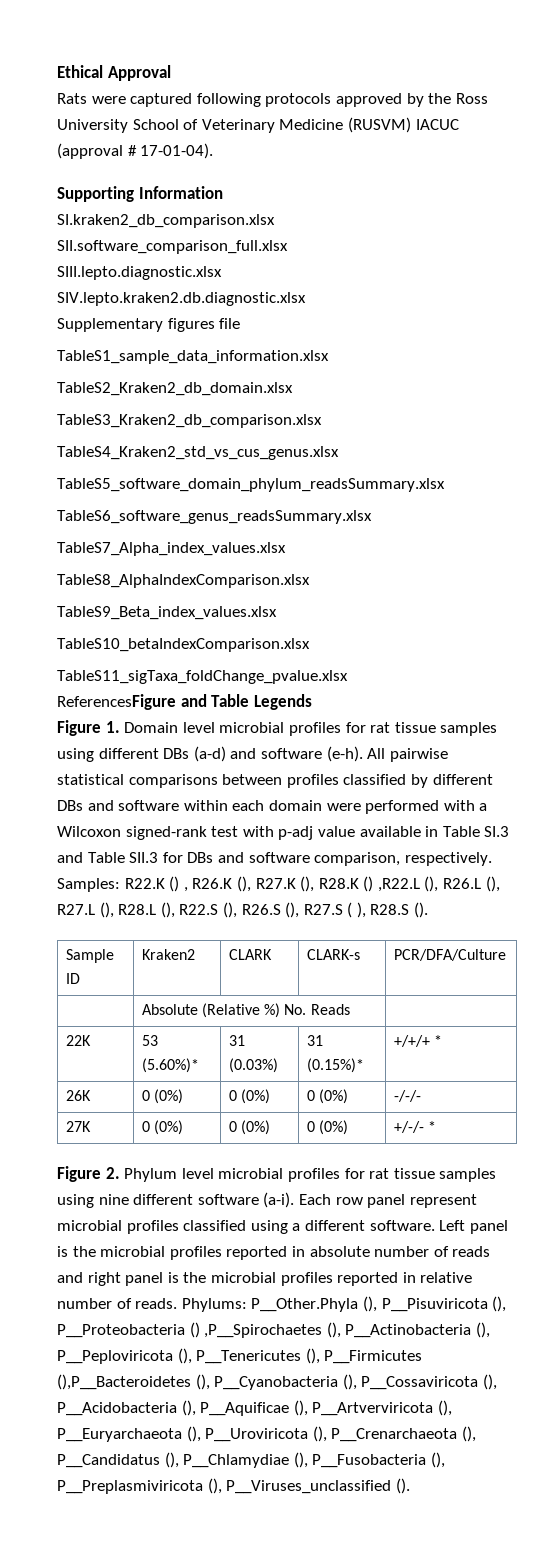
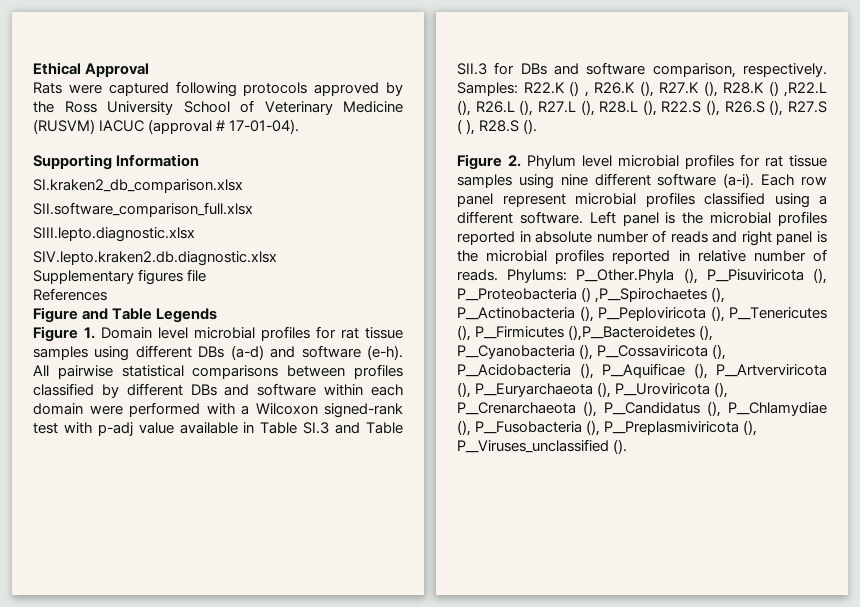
- TableS1_sample_data_information.xlsx
- TableS2_Kraken2_db_domain.xlsx
- TableS3_Kraken2_db_comparison.xlsx
- TableS4_Kraken2_std_vs_cus_genus.xlsx
- TableS5_software_domain_phylum_readsSummary.xlsx
- TableS6_software_genus_readsSummary.xlsx
- TableS7_Alpha_index_values.xlsx
- TableS8_AlphaIndexComparison.xlsx
- TableS9_Beta_index_values.xlsx
- TableS10_betaIndexComparison.xlsx
- TableS11_sigTaxa_foldChange_pvalue.xlsx
- ReferencesFigure and Table Legends
+ References
+ Figure and Table Legends
- Sample ID | Kraken2 | CLARK | CLARK-s | PCR/DFA/Culture
- | Absolute (Relative %) No. Reads |
- 22K | 53 (5.60%)* | 31 (0.03%) | 31 (0.15%)* | +/+/+ *
- 26K | 0 (0%) | 0 (0%) | 0 (0%) | -/-/-
- 27K | 0 (0%) | 0 (0%) | 0 (0%) | +/-/- *

